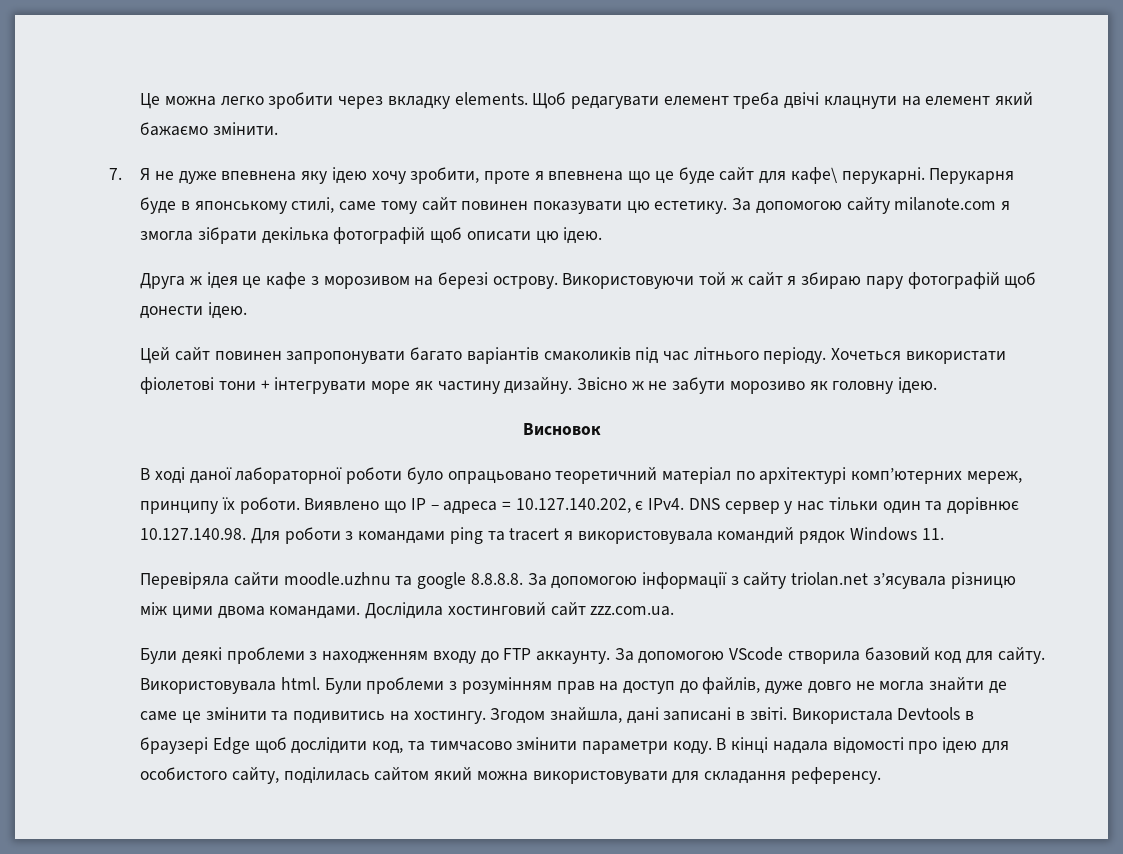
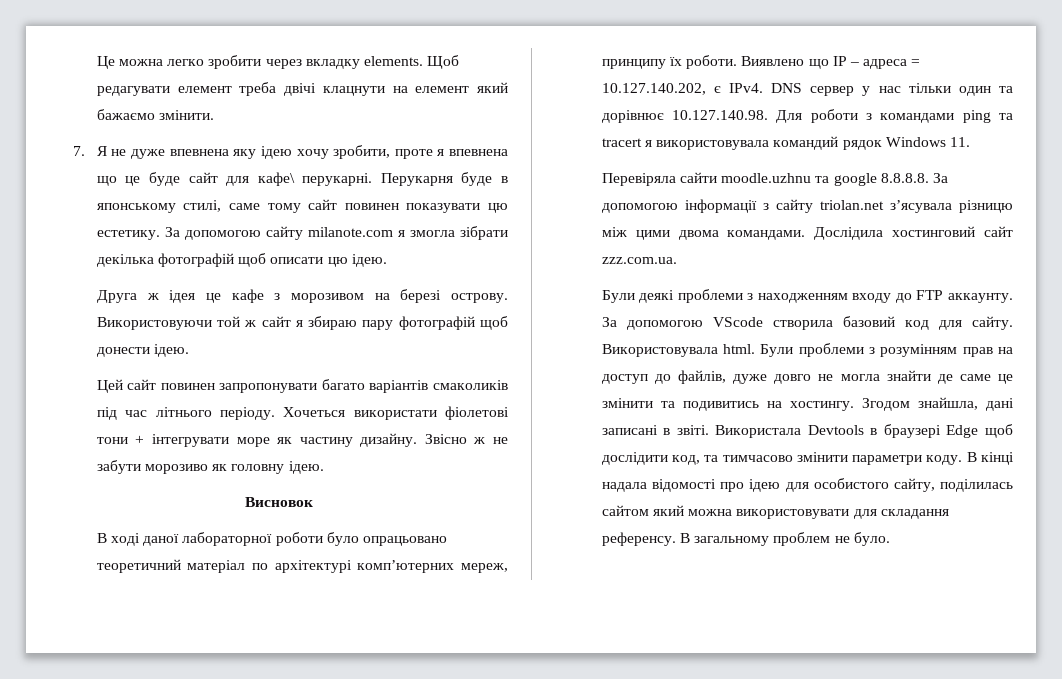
+ В загальному проблем не було.

